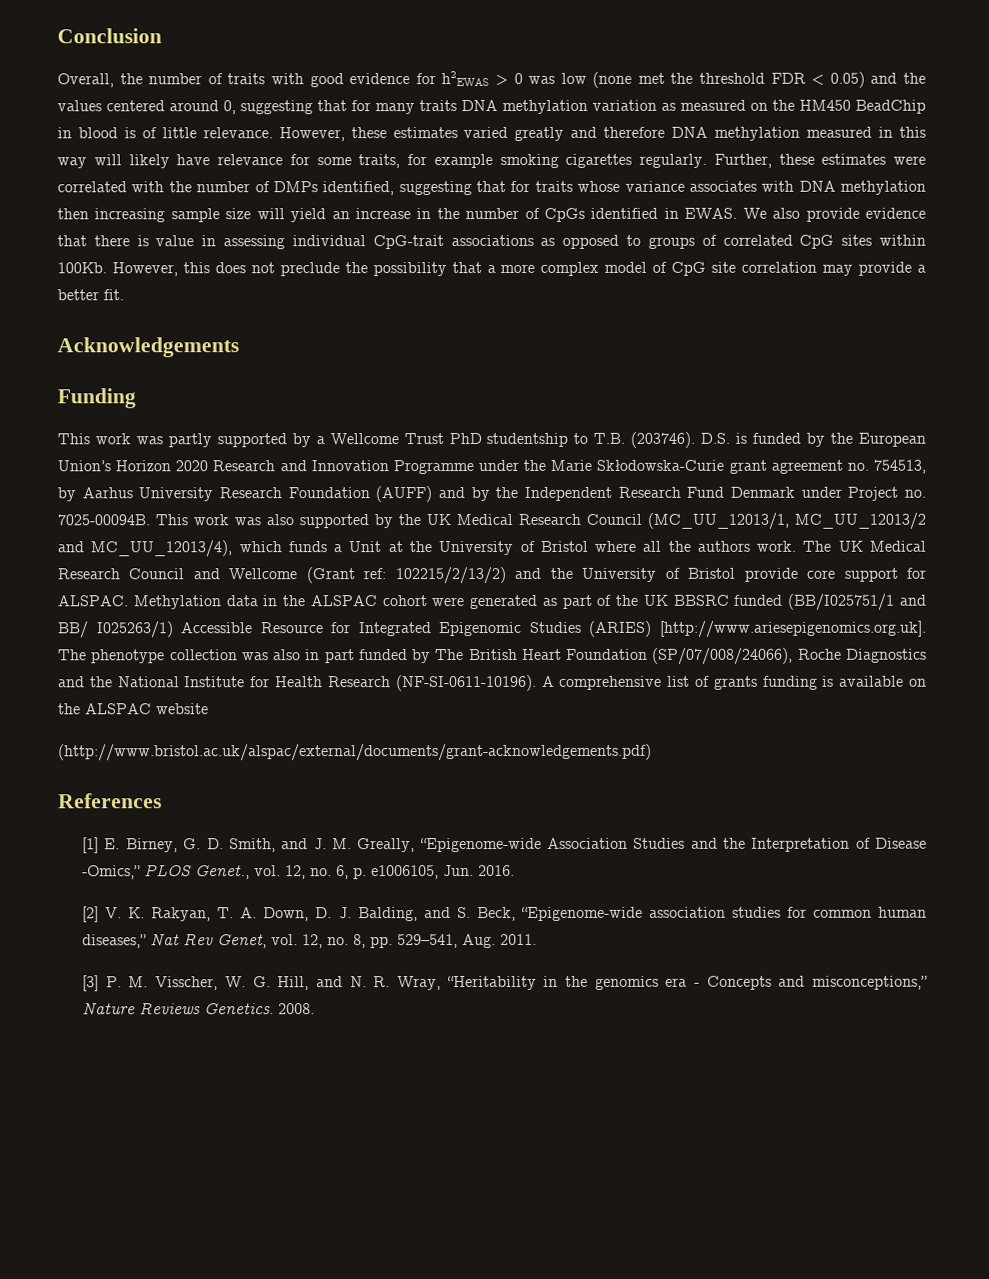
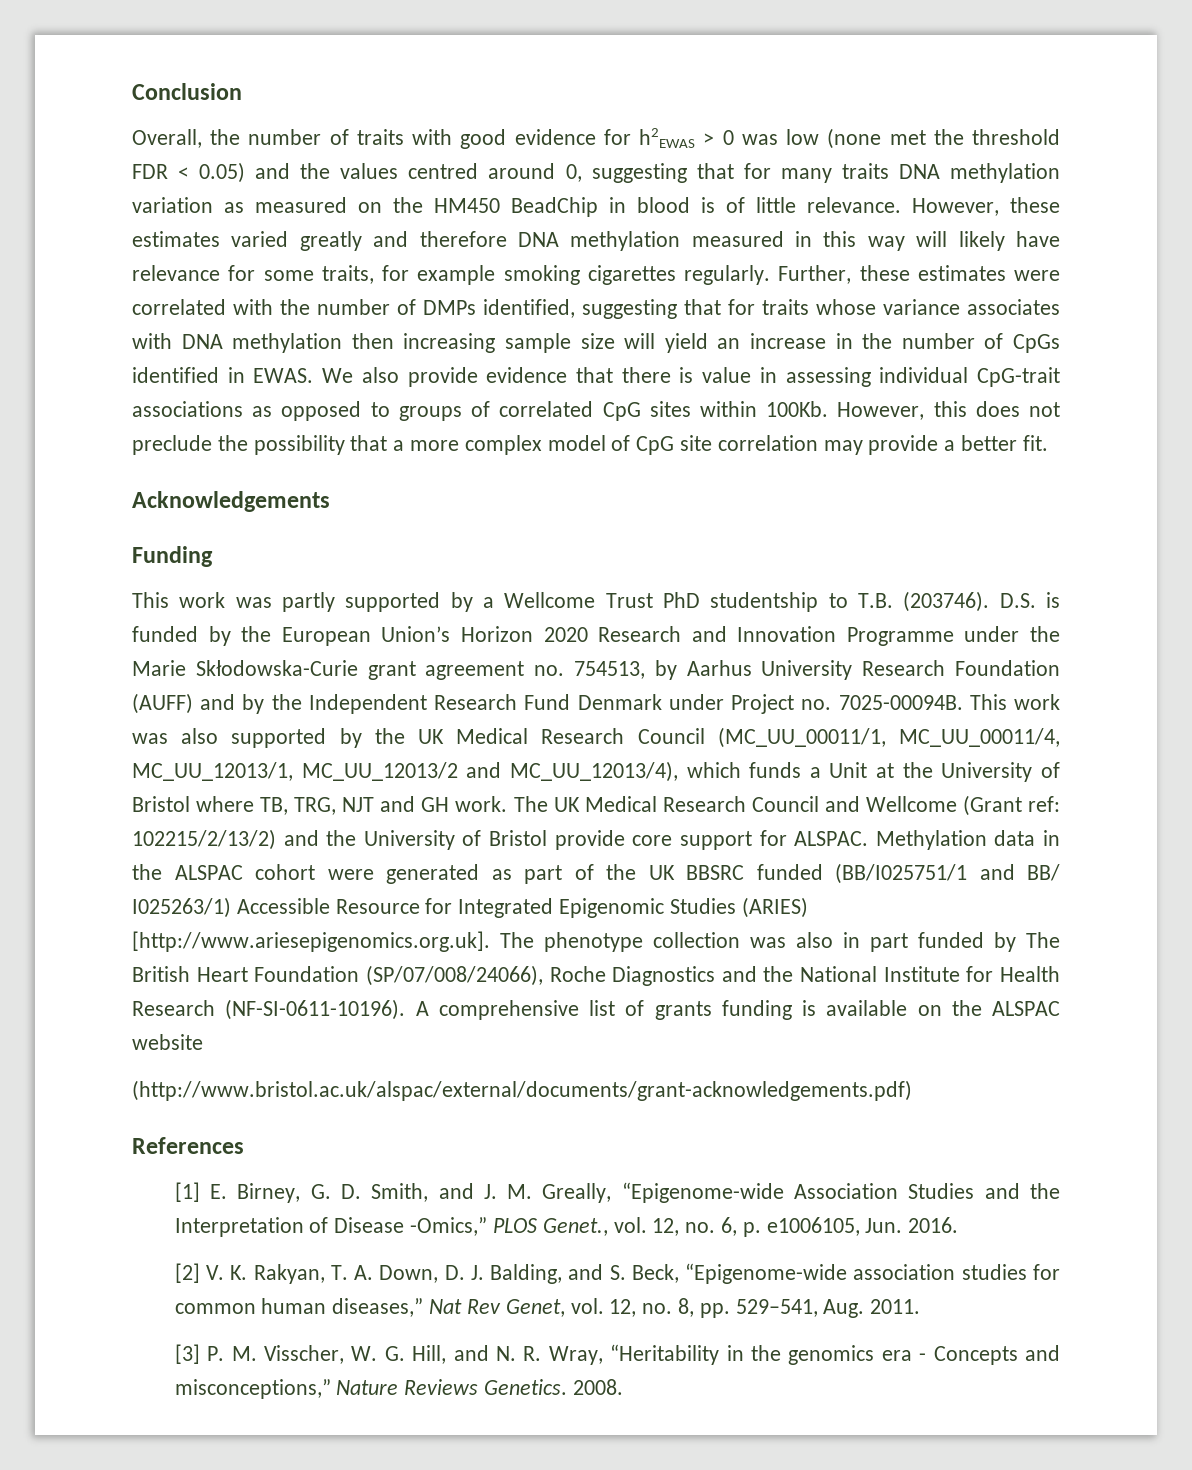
- Overall, the number of traits with good evidence for h2EWAS > 0 was low (none met the threshold FDR < 0.05) and the values centered around 0, suggesting that for many traits DNA methylation variation as measured on the HM450 BeadChip in blood is of little relevance.
+ Overall, the number of traits with good evidence for h2EWAS > 0 was low (none met the threshold FDR < 0.05) and the values centred around 0, suggesting that for many traits DNA methylation variation as measured on the HM450 BeadChip in blood is of little relevance.
- This work was also supported by the UK Medical Research Council (MC_UU_12013/1, MC_UU_12013/2 and MC_UU_12013/4), which funds a Unit at the University of Bristol where all the authors work.
+ This work was also supported by the UK Medical Research Council (MC_UU_00011/1, MC_UU_00011/4, MC_UU_12013/1, MC_UU_12013/2 and MC_UU_12013/4), which funds a Unit at the University of Bristol where TB, TRG, NJT and GH work.

